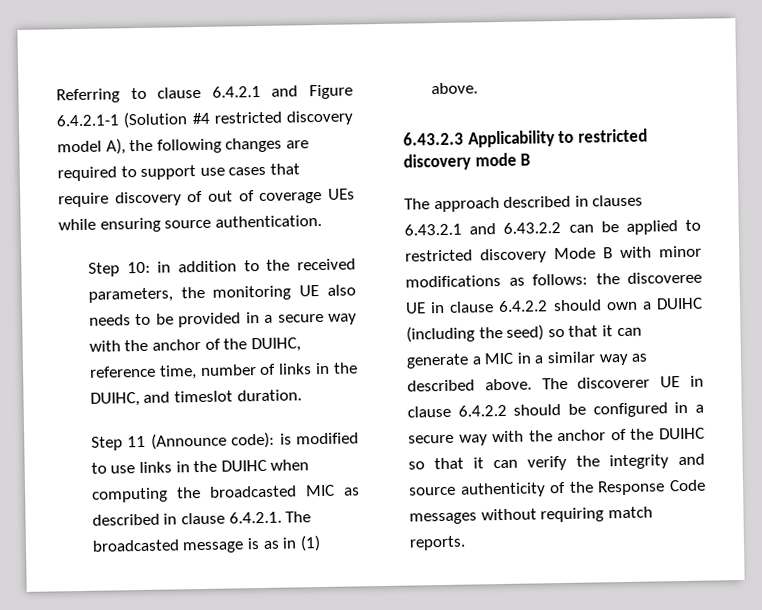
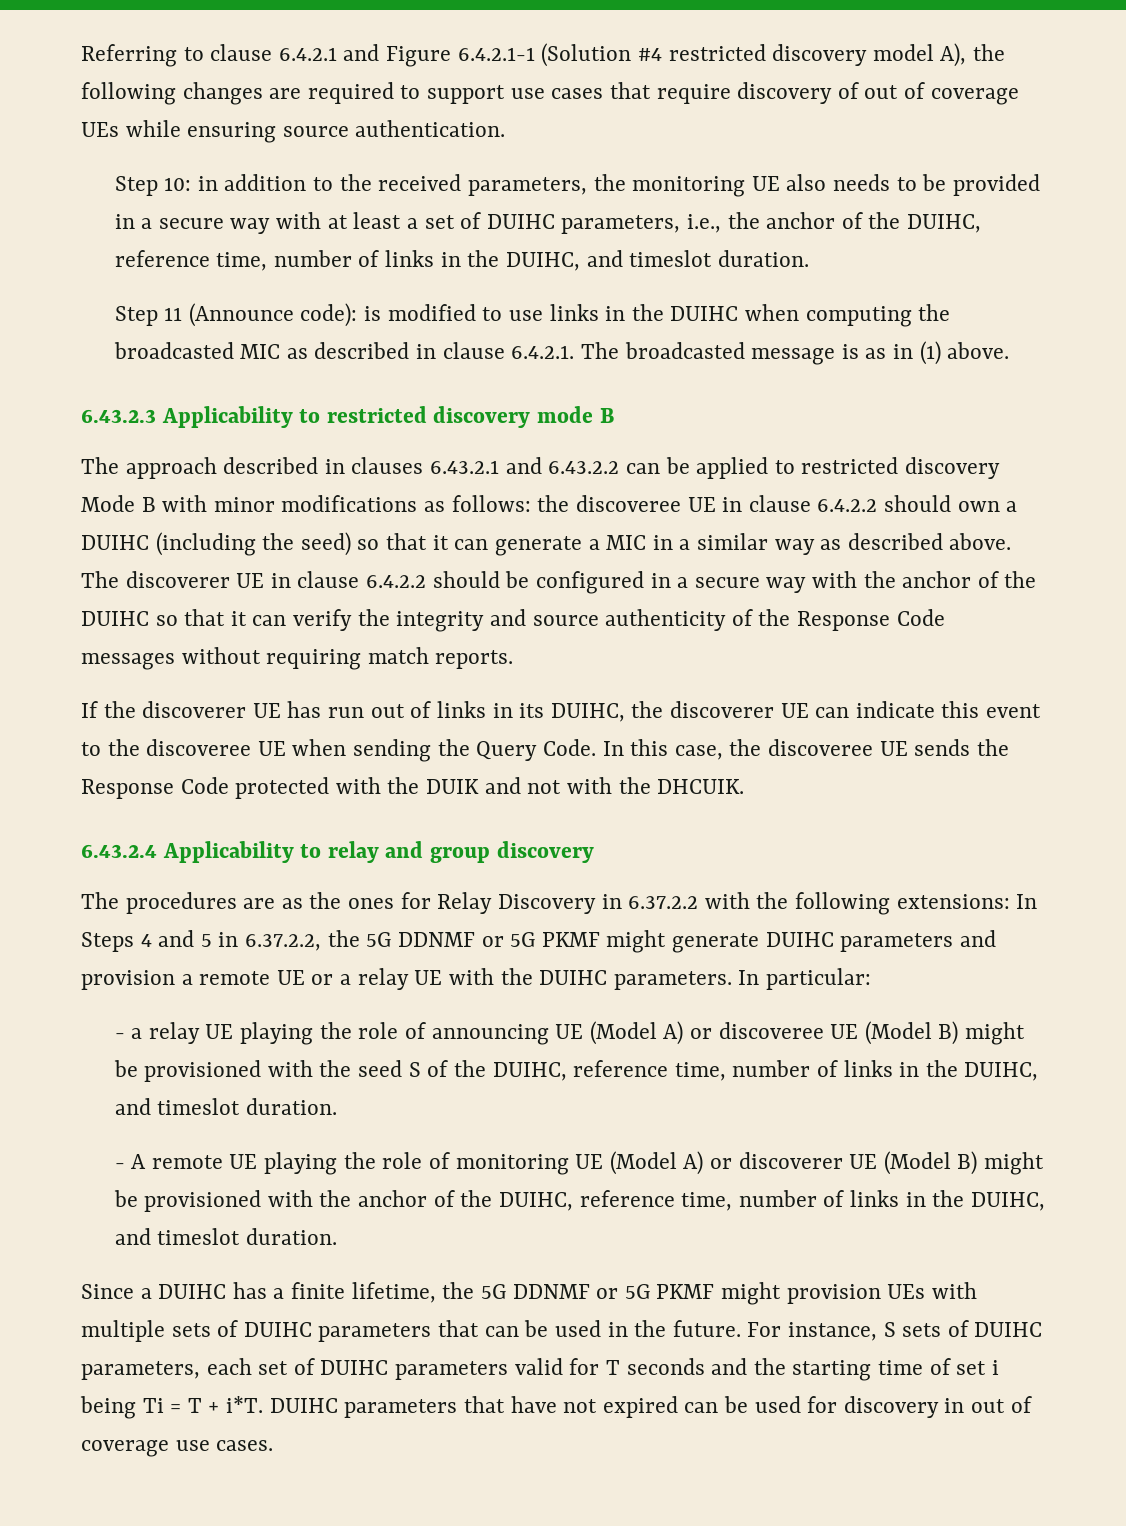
- Step 10: in addition to the received parameters, the monitoring UE also needs to be provided in a secure way with the anchor of the DUIHC, reference time, number of links in the DUIHC, and timeslot duration.
+ Step 10: in addition to the received parameters, the monitoring UE also needs to be provided in a secure way with at least a set of DUIHC parameters, i.e., the anchor of the DUIHC, reference time, number of links in the DUIHC, and timeslot duration.
+ If the discoverer UE has run out of links in its DUIHC, the discoverer UE can indicate this event to the discoveree UE when sending the Query Code. In this case, the discoveree UE sends the Response Code protected with the DUIK and not with the DHCUIK.
+ 6.43.2.4 Applicability to relay and group discovery
+ The procedures are as the ones for Relay Discovery in 6.37.2.2 with the following extensions: In Steps 4 and 5 in 6.37.2.2, the 5G DDNMF or 5G PKMF might generate DUIHC parameters and provision a remote UE or a relay UE with the DUIHC parameters. In particular:
+ - a relay UE playing the role of announcing UE (Model A) or discoveree UE (Model B) might be provisioned with the seed S of the DUIHC, reference time, number of links in the DUIHC, and timeslot duration.
+ - A remote UE playing the role of monitoring UE (Model A) or discoverer UE (Model B) might be provisioned with the anchor of the DUIHC, reference time, number of links in the DUIHC, and timeslot duration.
+ Since a DUIHC has a finite lifetime, the 5G DDNMF or 5G PKMF might provision UEs with multiple sets of DUIHC parameters that can be used in the future. For instance, S sets of DUIHC parameters, each set of DUIHC parameters valid for T seconds and the starting time of set i being Ti = T + i*T. DUIHC parameters that have not expired can be used for discovery in out of coverage use cases.

